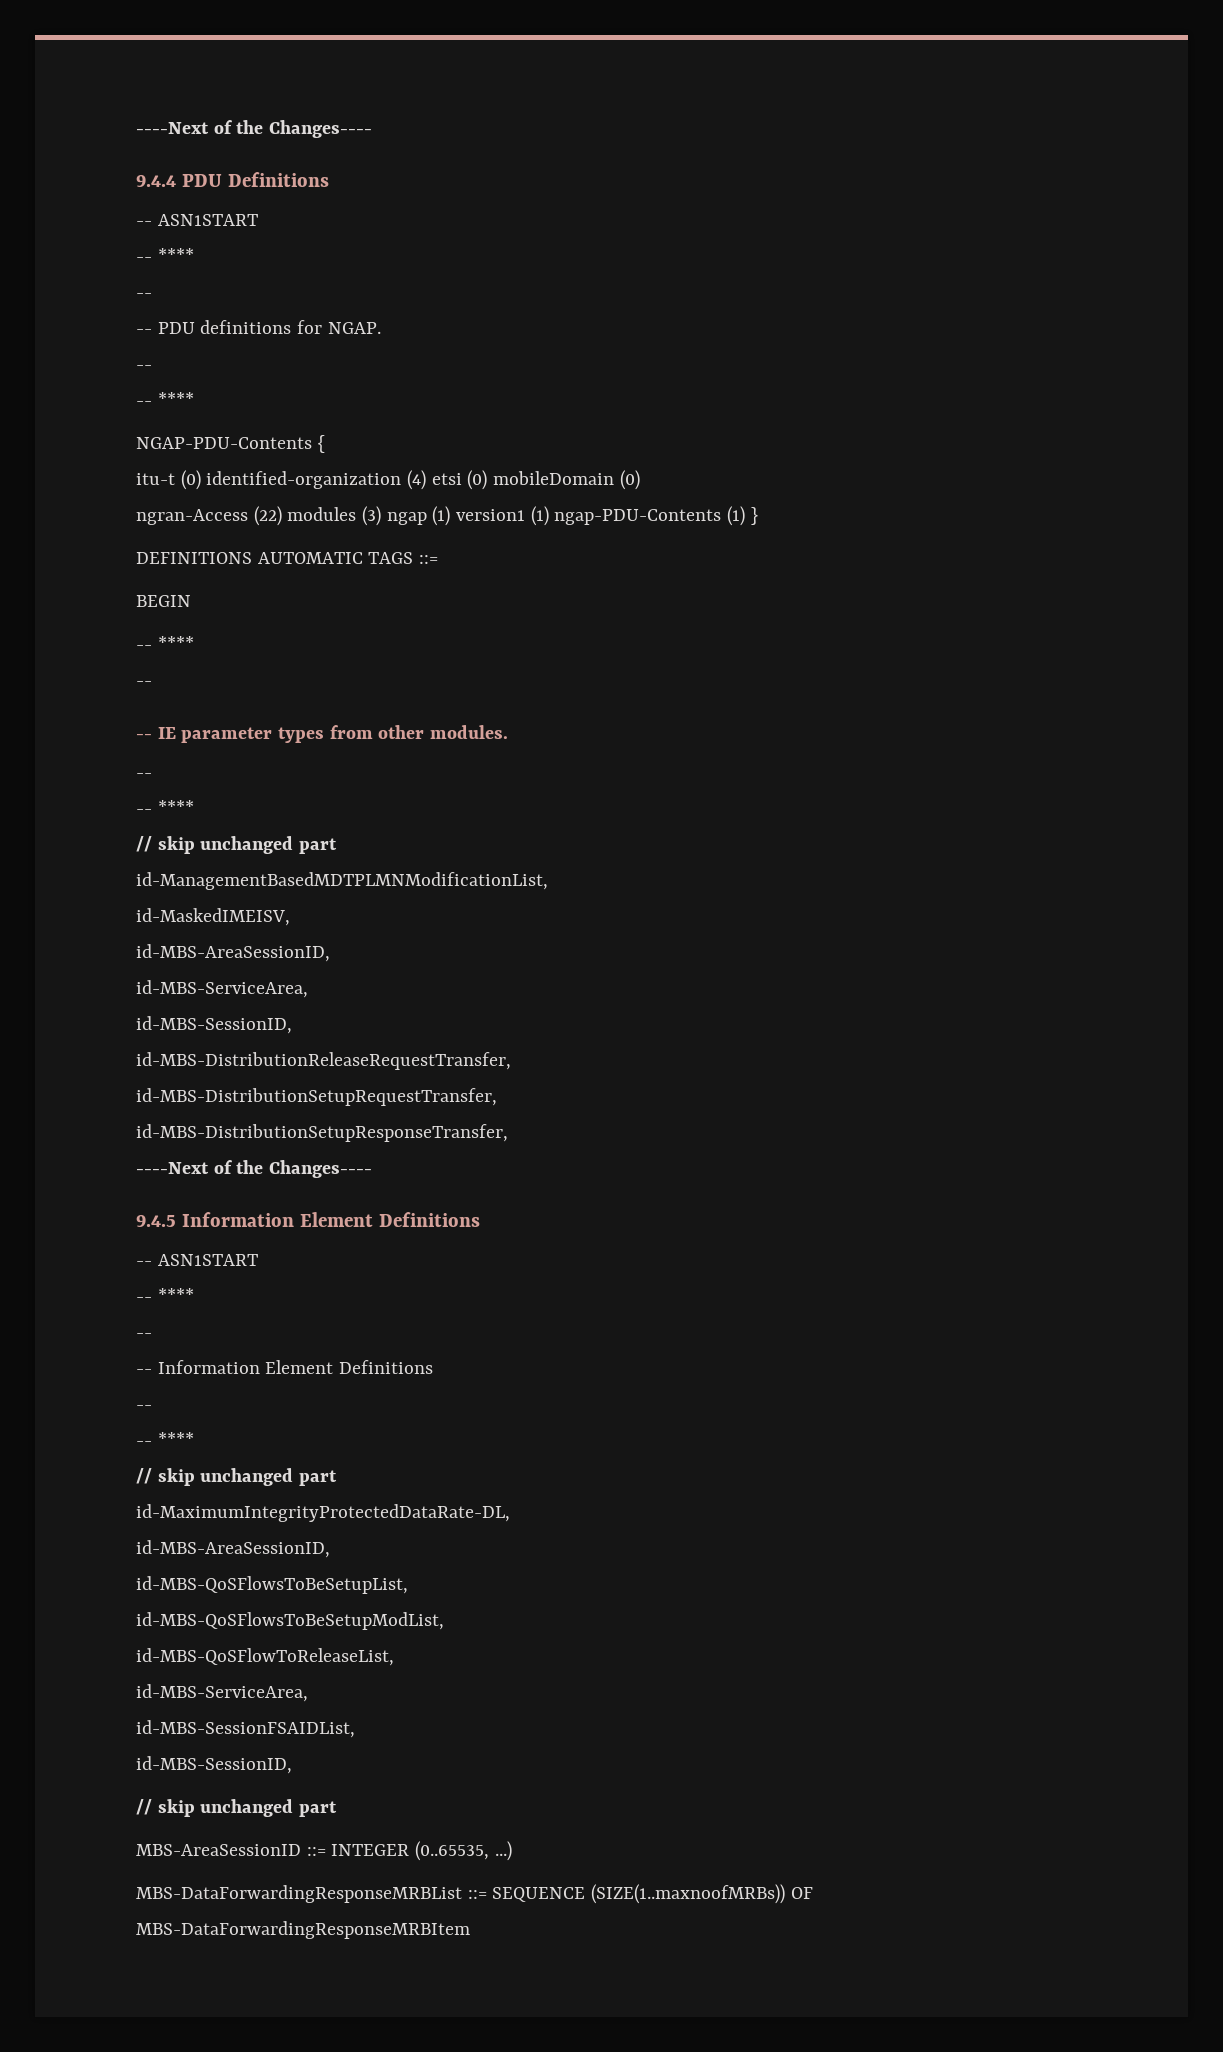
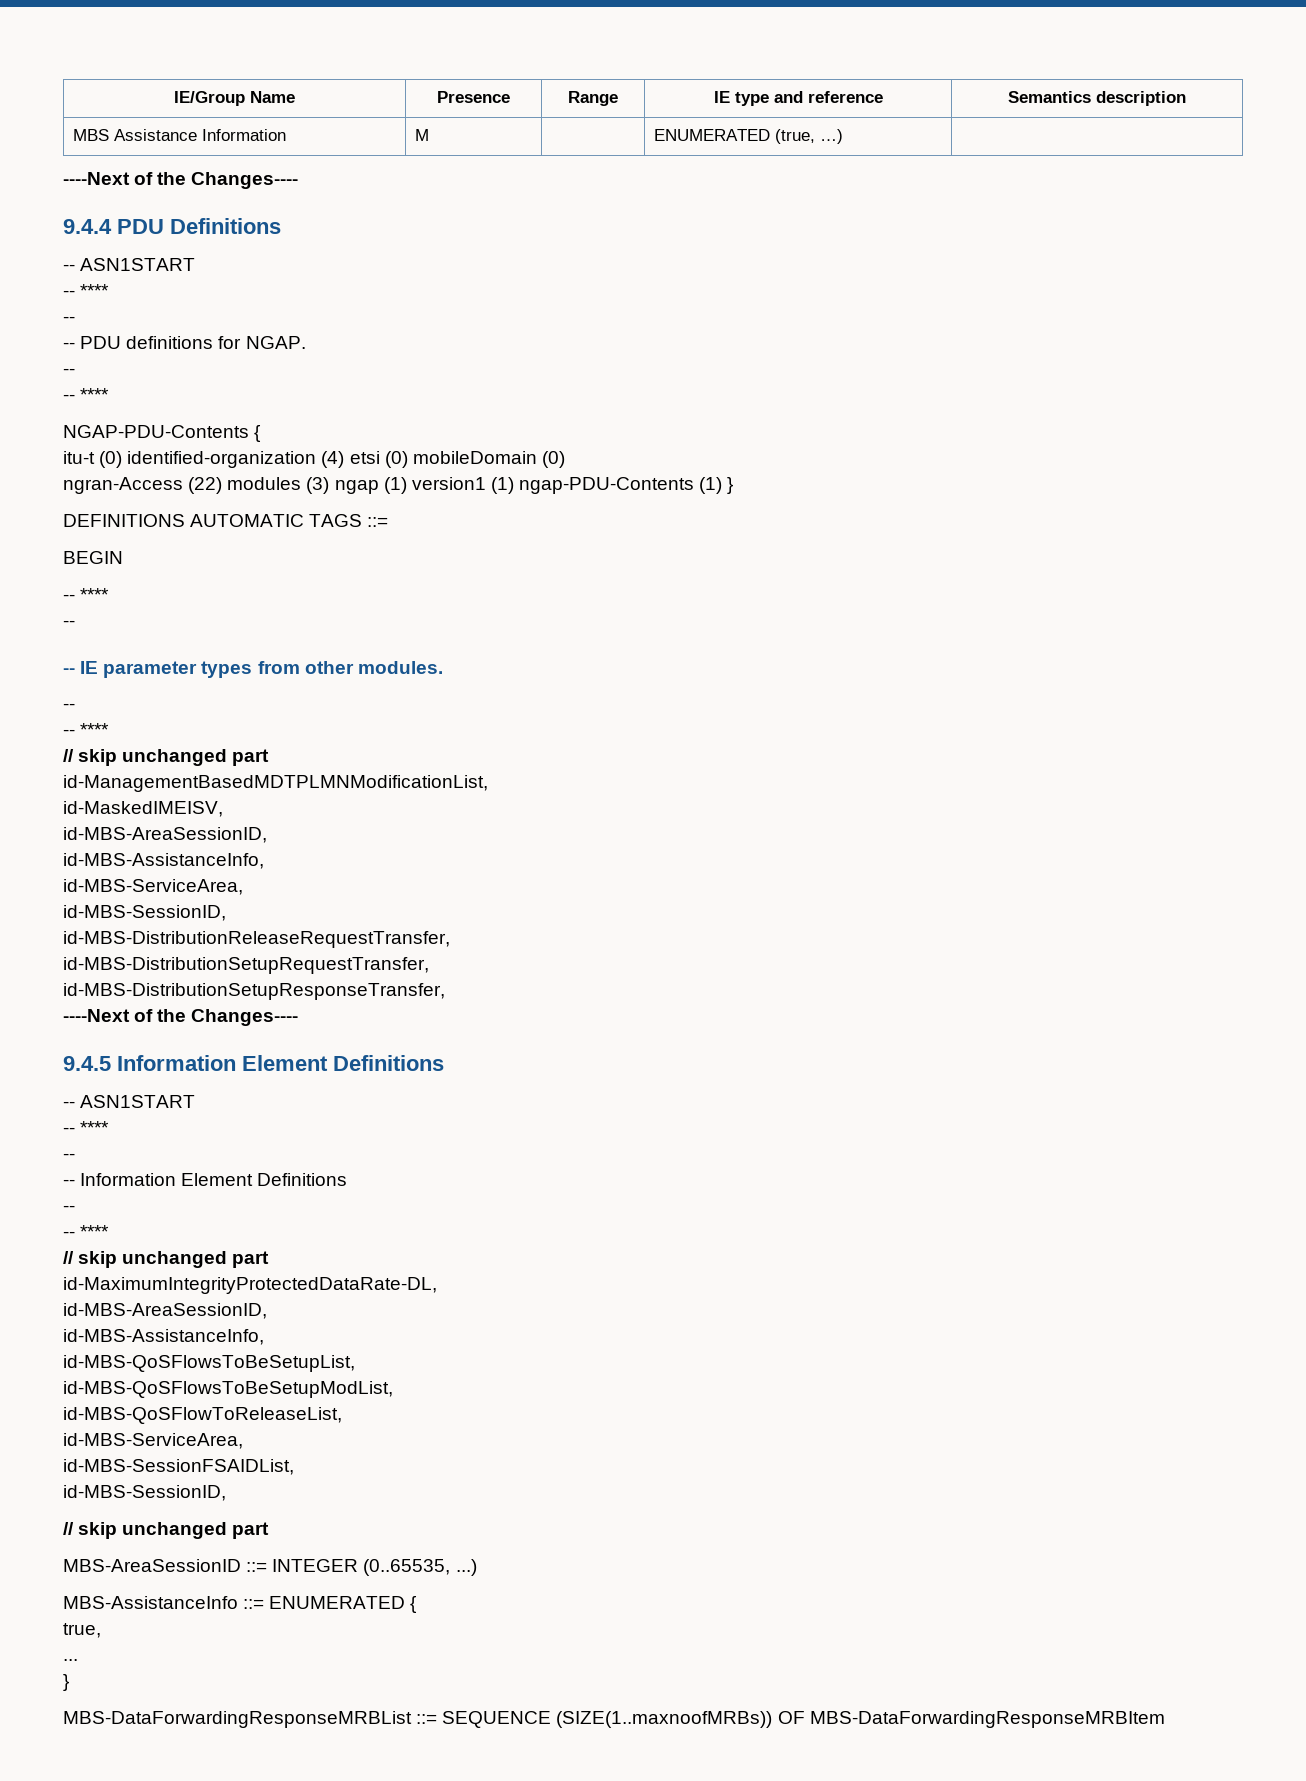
+ IE/Group Name | Presence | Range | IE type and reference | Semantics description
+ MBS Assistance Information | M | | ENUMERATED (true, …) |
  id-MaskedIMEISV,
  id-MBS-AreaSessionID,
+ id-MBS-AssistanceInfo,
  id-MaximumIntegrityProtectedDataRate-DL,
  id-MBS-AreaSessionID,
+ id-MBS-AssistanceInfo,
+ MBS-AssistanceInfo ::= ENUMERATED {
+ true,
+ ...
+ }

